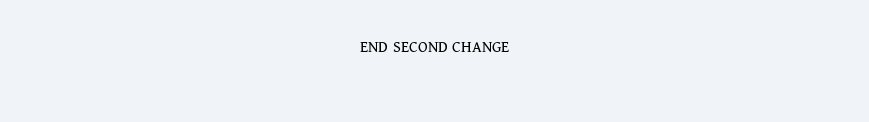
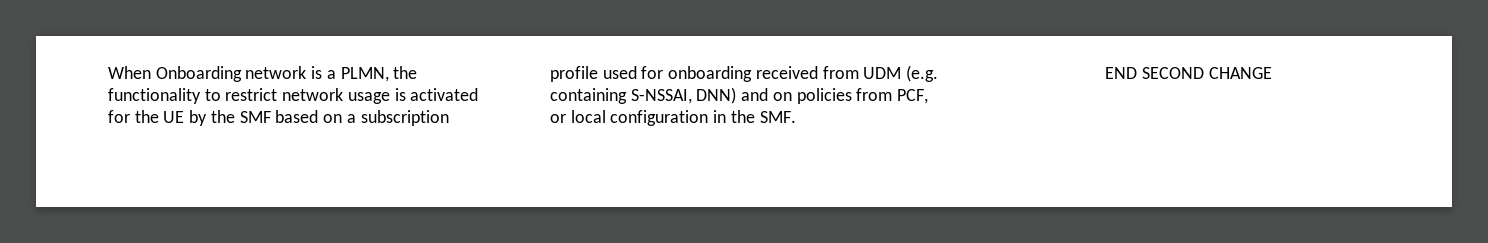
+ When Onboarding network is a PLMN, the functionality to restrict network usage is activated for the UE by the SMF based on a subscription profile used for onboarding received from UDM (e.g. containing S-NSSAI, DNN) and on policies from PCF, or local configuration in the SMF.

